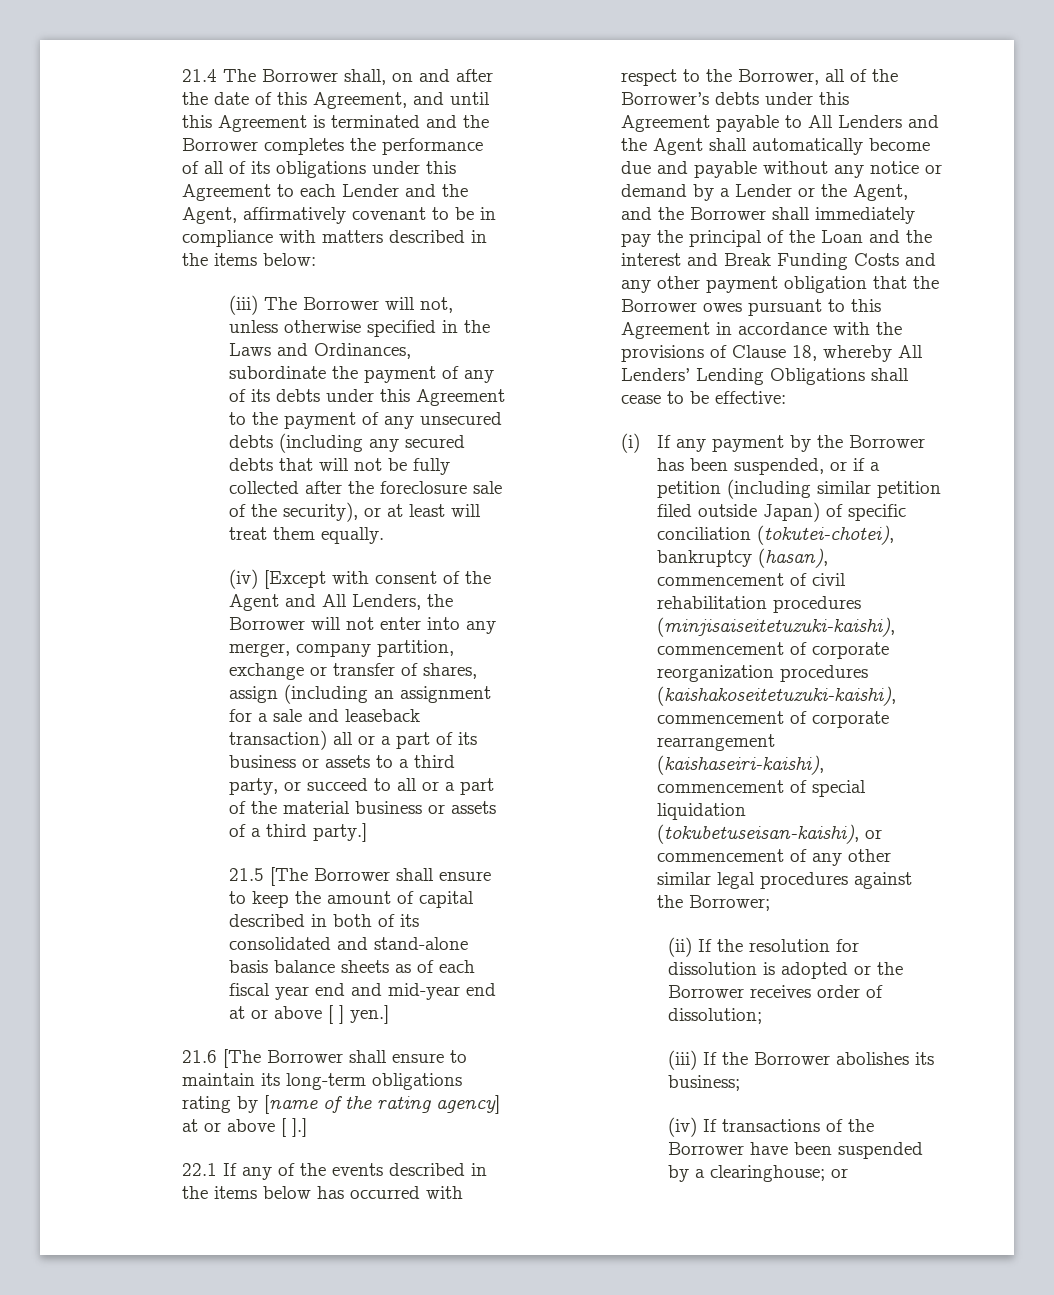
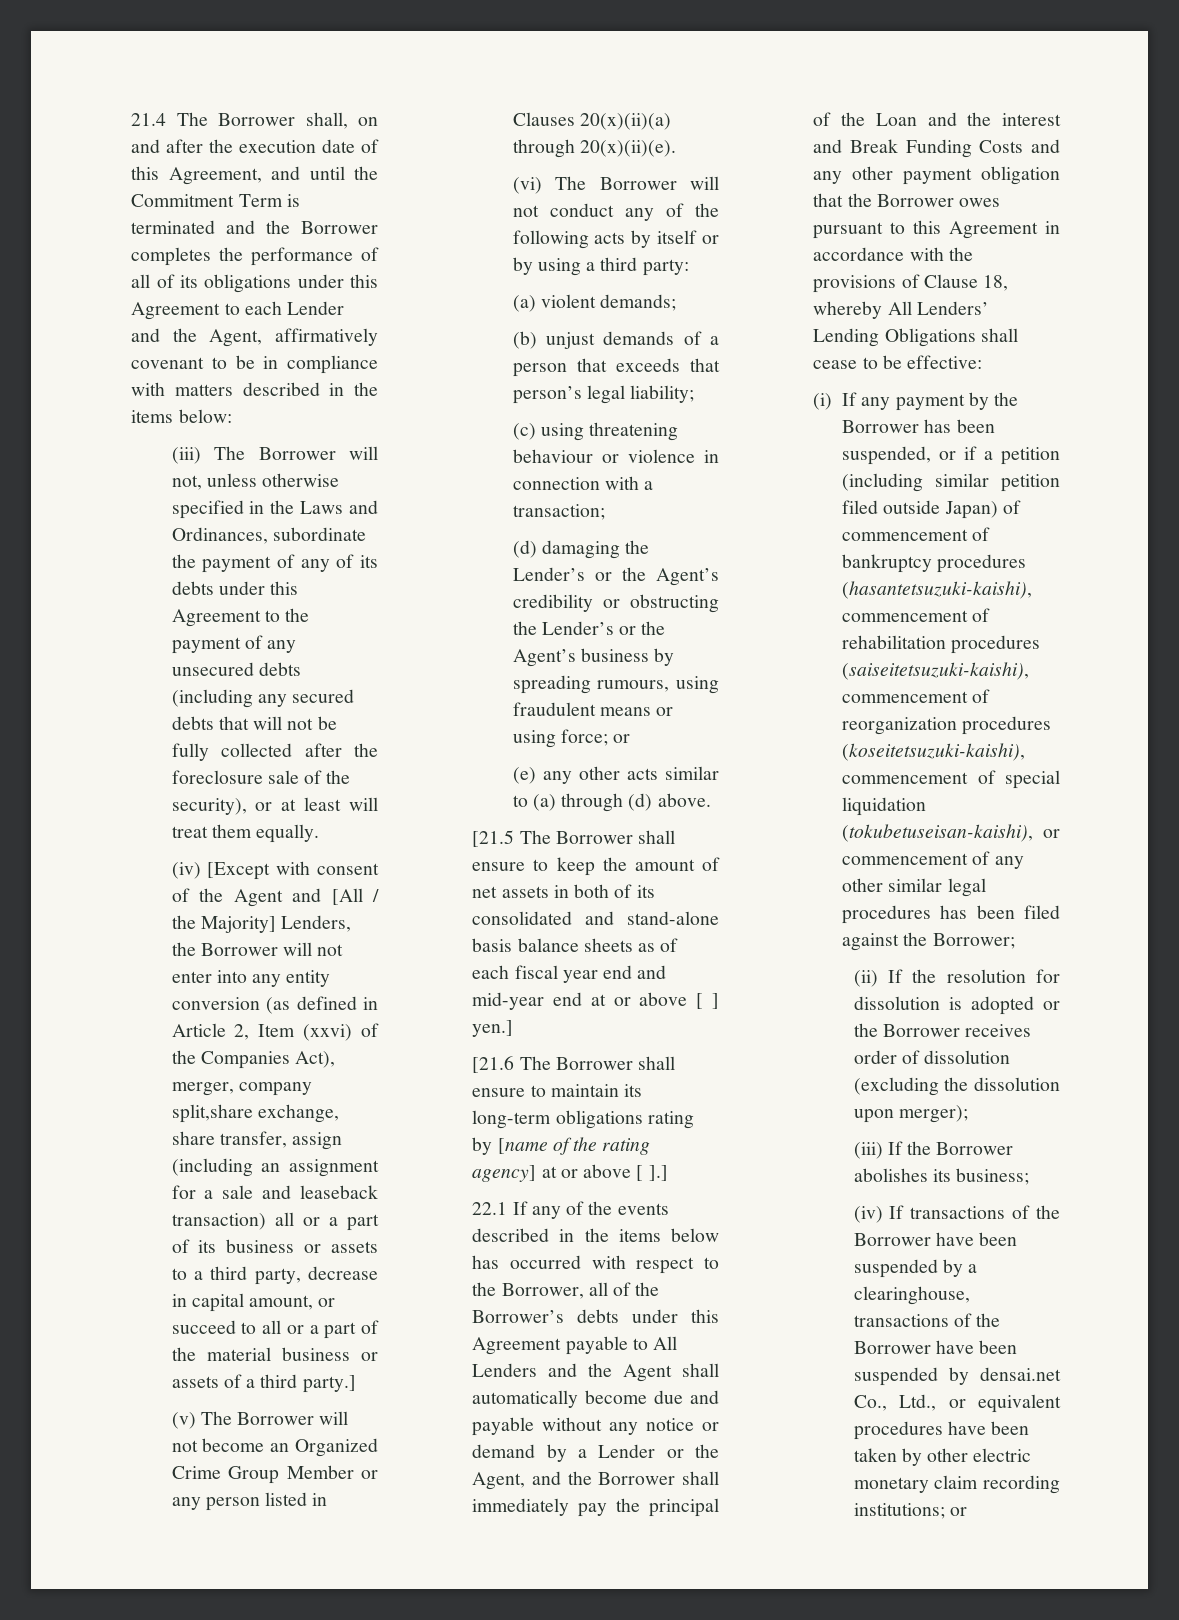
- 21.4 The Borrower shall, on and after the date of this Agreement, and until this Agreement is terminated and the Borrower completes the performance of all of its obligations under this Agreement to each Lender and the Agent, affirmatively covenant to be in compliance with matters described in the items below:
+ 21.4 The Borrower shall, on and after the execution date of this Agreement, and until the Commitment Term is terminated and the Borrower completes the performance of all of its obligations under this Agreement to each Lender and the Agent, affirmatively covenant to be in compliance with matters described in the items below:
- (iv) [Except with consent of the Agent and All Lenders, the Borrower will not enter into any merger, company partition, exchange or transfer of shares, assign (including an assignment for a sale and leaseback transaction) all or a part of its business or assets to a third party, or succeed to all or a part of the material business or assets of a third party.]
+ (iv) [Except with consent of the Agent and [All / the Majority] Lenders, the Borrower will not enter into any entity conversion (as defined in Article 2, Item (xxvi) of the Companies Act), merger, company split,share exchange, share transfer, assign (including an assignment for a sale and leaseback transaction) all or a part of its business or assets to a third party, decrease in capital amount, or succeed to all or a part of the material business or assets of a third party.]
- 21.5 [The Borrower shall ensure to keep the amount of capital described in both of its consolidated and stand-alone basis balance sheets as of each fiscal year end and mid-year end at or above [ ] yen.]
+ (v) The Borrower will not become an Organized Crime Group Member or any person listed in Clauses 20(x)(ii)(a) through 20(x)(ii)(e).
+ (vi) The Borrower will not conduct any of the following acts by itself or by using a third party:
+ (a) violent demands;
+ (b) unjust demands of a person that exceeds that person’s legal liability;
+ (c) using threatening behaviour or violence in connection with a transaction;
+ (d) damaging the Lender’s or the Agent’s credibility or obstructing the Lender’s or the Agent’s business by spreading rumours, using fraudulent means or using force; or
+ (e) any other acts similar to (a) through (d) above.
+ [21.5 The Borrower shall ensure to keep the amount of net assets in both of its consolidated and stand-alone basis balance sheets as of each fiscal year end and mid-year end at or above [ ] yen.]
- 21.6 [The Borrower shall ensure to maintain its long-term obligations rating by [name of the rating agency] at or above [ ].]
+ [21.6 The Borrower shall ensure to maintain its long-term obligations rating by [name of the rating agency] at or above [ ].]
- (i) If any payment by the Borrower has been suspended, or if a petition (including similar petition filed outside Japan) of specific conciliation (tokutei-chotei), bankruptcy (hasan), commencement of civil rehabilitation procedures (minjisaiseitetuzuki-kaishi), commencement of corporate reorganization procedures (kaishakoseitetuzuki-kaishi), commencement of corporate rearrangement (kaishaseiri-kaishi), commencement of special liquidation (tokubetuseisan-kaishi), or commencement of any other similar legal procedures against the Borrower;
+ (i) If any payment by the Borrower has been suspended, or if a petition (including similar petition filed outside Japan) of commencement of bankruptcy procedures (hasantetsuzuki-kaishi), commencement of rehabilitation procedures (saiseitetsuzuki-kaishi), commencement of reorganization procedures (koseitetsuzuki-kaishi), commencement of special liquidation (tokubetuseisan-kaishi), or commencement of any other similar legal procedures has been filed against the Borrower;
- (ii) If the resolution for dissolution is adopted or the Borrower receives order of dissolution;
+ (ii) If the resolution for dissolution is adopted or the Borrower receives order of dissolution (excluding the dissolution upon merger);
- (iv) If transactions of the Borrower have been suspended by a clearinghouse; or
+ (iv) If transactions of the Borrower have been suspended by a clearinghouse, transactions of the Borrower have been suspended by densai.net Co., Ltd., or equivalent procedures have been taken by other electric monetary claim recording institutions; or

